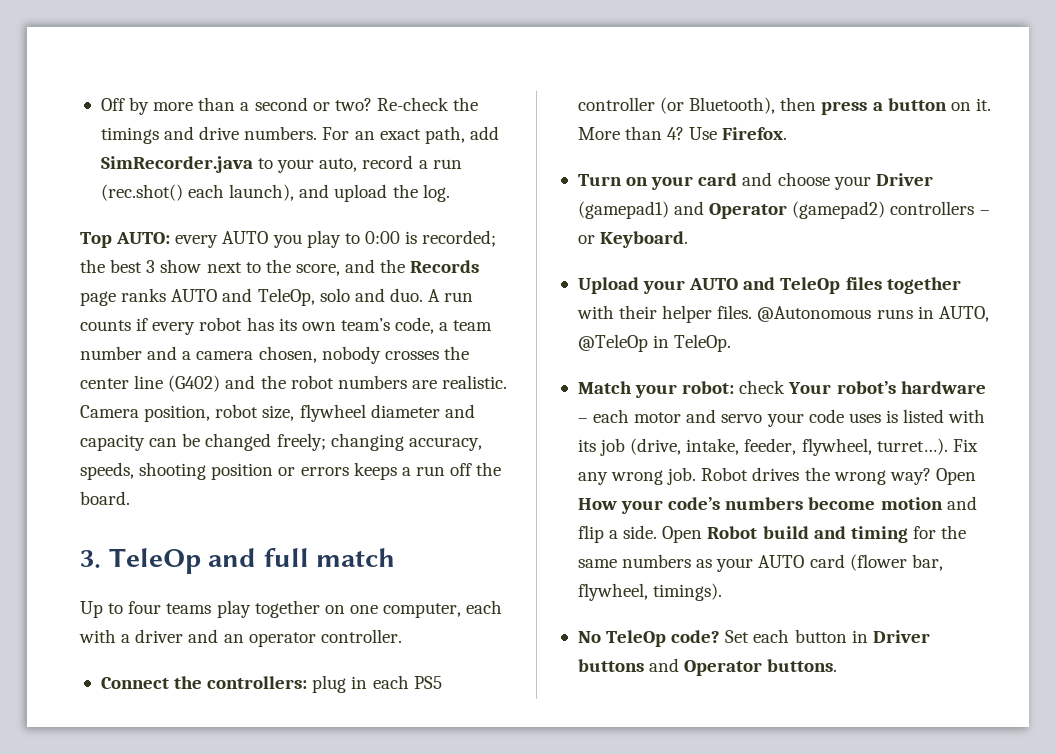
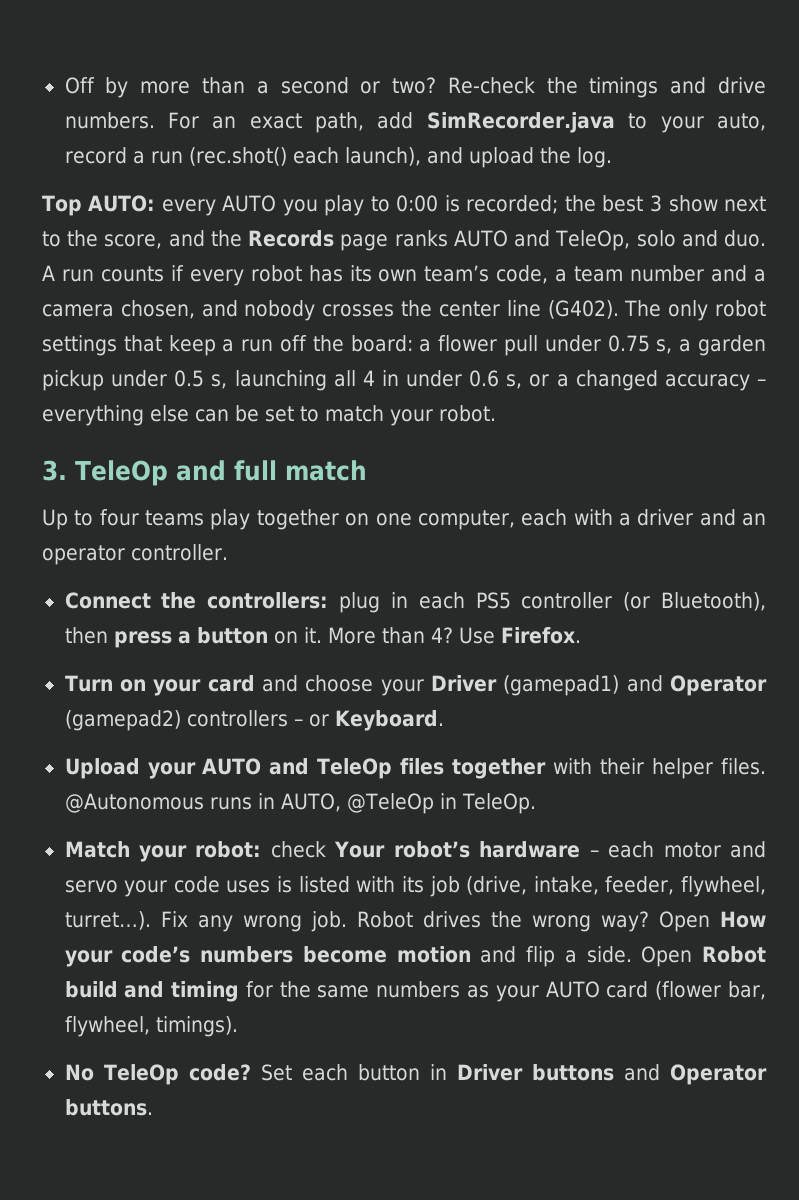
- A run counts if every robot has its own team’s code, a team number and a camera chosen, nobody crosses the center line (G402) and the robot numbers are realistic. Camera position, robot size, flywheel diameter and capacity can be changed freely; changing accuracy, speeds, shooting position or errors keeps a run off the board.
+ A run counts if every robot has its own team’s code, a team number and a camera chosen, and nobody crosses the center line (G402). The only robot settings that keep a run off the board: a flower pull under 0.75 s, a garden pickup under 0.5 s, launching all 4 in under 0.6 s, or a changed accuracy – everything else can be set to match your robot.

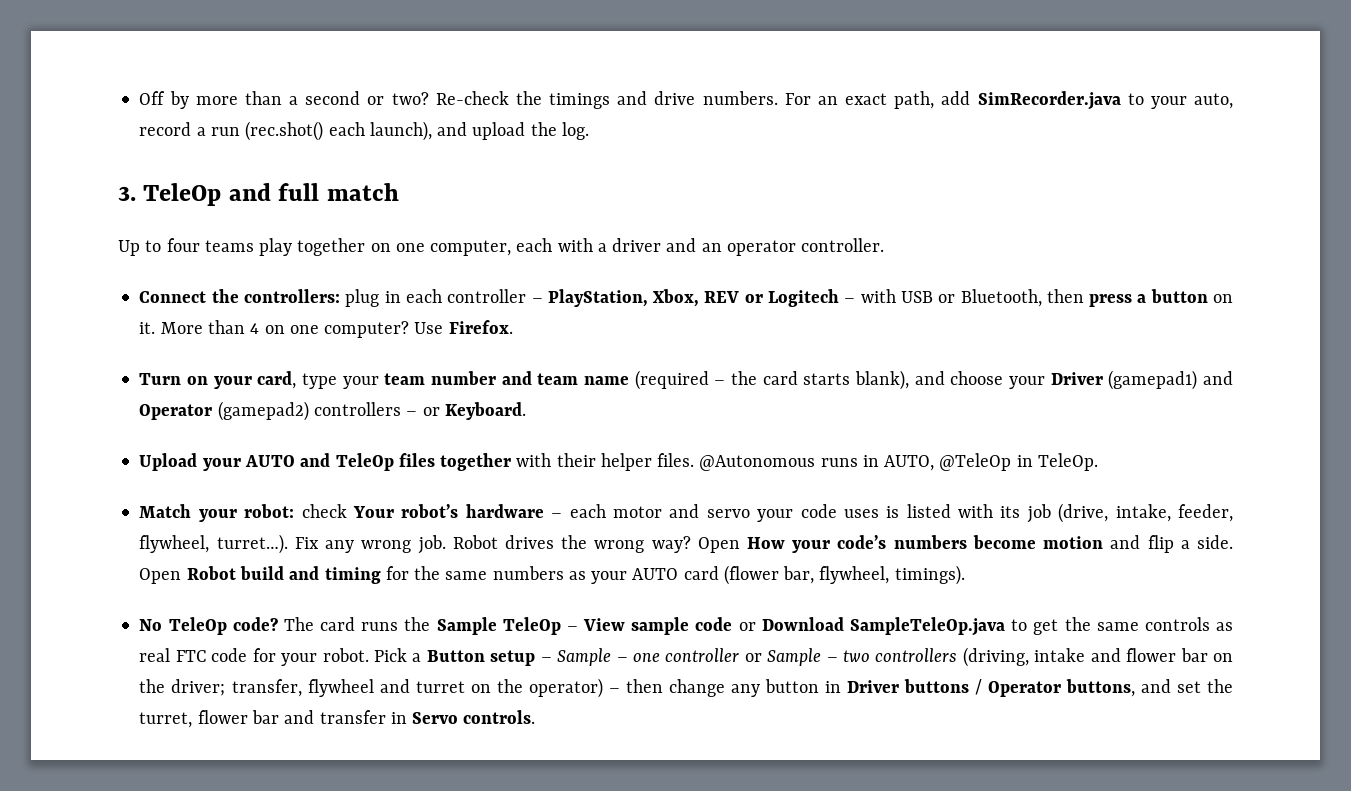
- Top AUTO: every AUTO you play to 0:00 is recorded; the best 3 show next to the score, and the Records page ranks AUTO and TeleOp, solo and duo. A run counts if every robot has its own team’s code, a team number and a camera chosen, and nobody crosses the center line (G402). The only robot settings that keep a run off the board: a flower pull under 0.75 s, a garden pickup under 0.5 s, launching all 4 in under 0.6 s, or a changed accuracy – everything else can be set to match your robot.
- Connect the controllers: plug in each PS5 controller (or Bluetooth), then press a button on it.
+ Connect the controllers: plug in each controller – PlayStation, Xbox, REV or Logitech – with USB or Bluetooth, then press a button on it.
- More than 4?
+ More than 4 on one computer?
- Turn on your card and choose your Driver (gamepad1) and Operator (gamepad2) controllers – or Keyboard.
+ Turn on your card, type your team number and team name (required – the card starts blank), and choose your Driver (gamepad1) and Operator (gamepad2) controllers – or Keyboard.
- Set each button in Driver buttons and Operator buttons.
+ The card runs the Sample TeleOp – View sample code or Download SampleTeleOp.java to get the same controls as real FTC code for your robot. Pick a Button setup – Sample – one controller or Sample – two controllers (driving, intake and flower bar on the driver; transfer, flywheel and turret on the operator) – then change any button in Driver buttons / Operator buttons, and set the turret, flower bar and transfer in Servo controls.

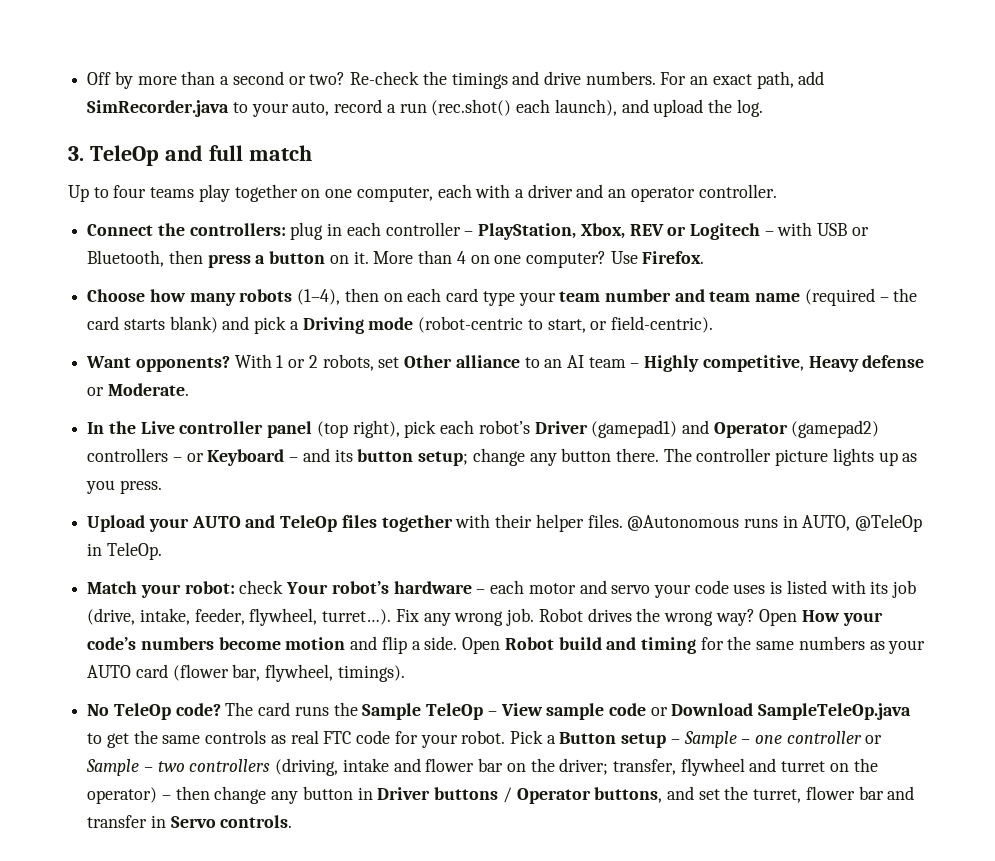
- Turn on your card, type your team number and team name (required – the card starts blank), and choose your Driver (gamepad1) and Operator (gamepad2) controllers – or Keyboard.
+ Choose how many robots (1–4), then on each card type your team number and team name (required – the card starts blank) and pick a Driving mode (robot-centric to start, or field-centric).
+ Want opponents? With 1 or 2 robots, set Other alliance to an AI team – Highly competitive, Heavy defense or Moderate.
+ In the Live controller panel (top right), pick each robot’s Driver (gamepad1) and Operator (gamepad2) controllers – or Keyboard – and its button setup; change any button there. The controller picture lights up as you press.

